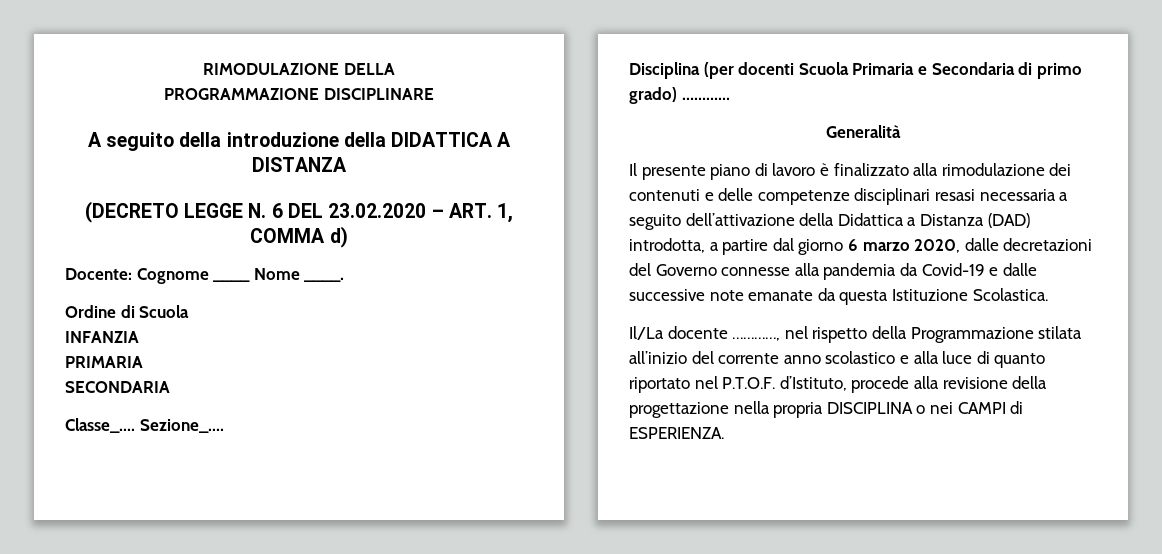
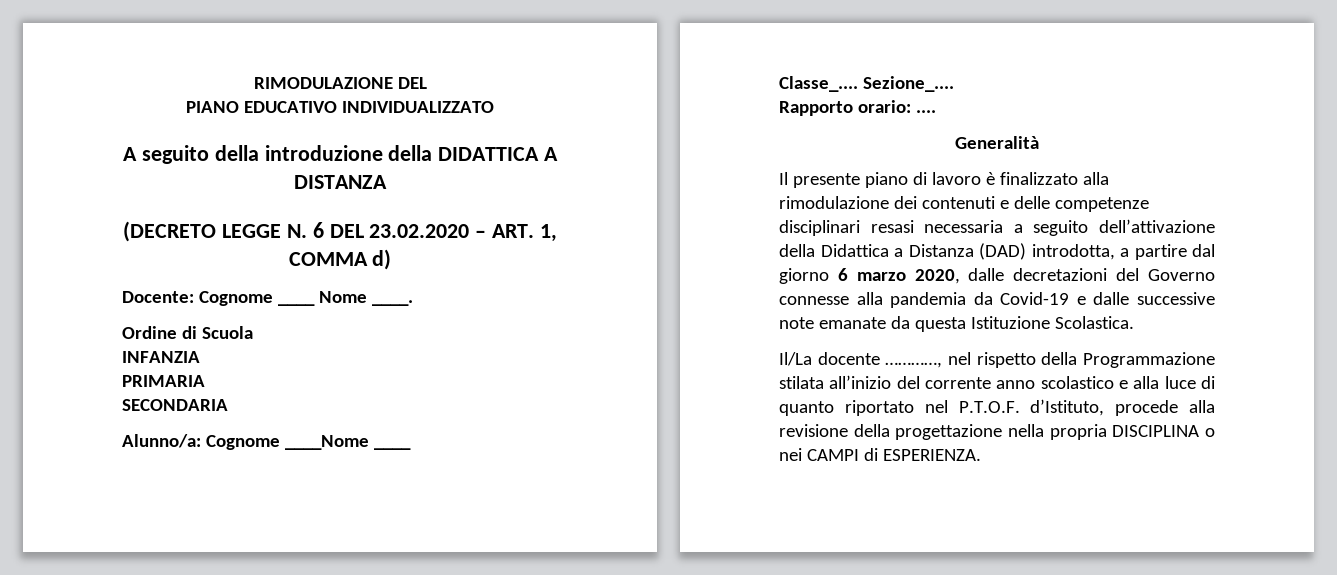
- RIMODULAZIONE DELLA
- PROGRAMMAZIONE DISCIPLINARE
+ RIMODULAZIONE DEL
+ PIANO EDUCATIVO INDIVIDUALIZZATO
+ Alunno/a: Cognome ____Nome ____
  Classe_.... Sezione_....
- Disciplina (per docenti Scuola Primaria e Secondaria di primo grado) …………
+ Rapporto orario: ....

